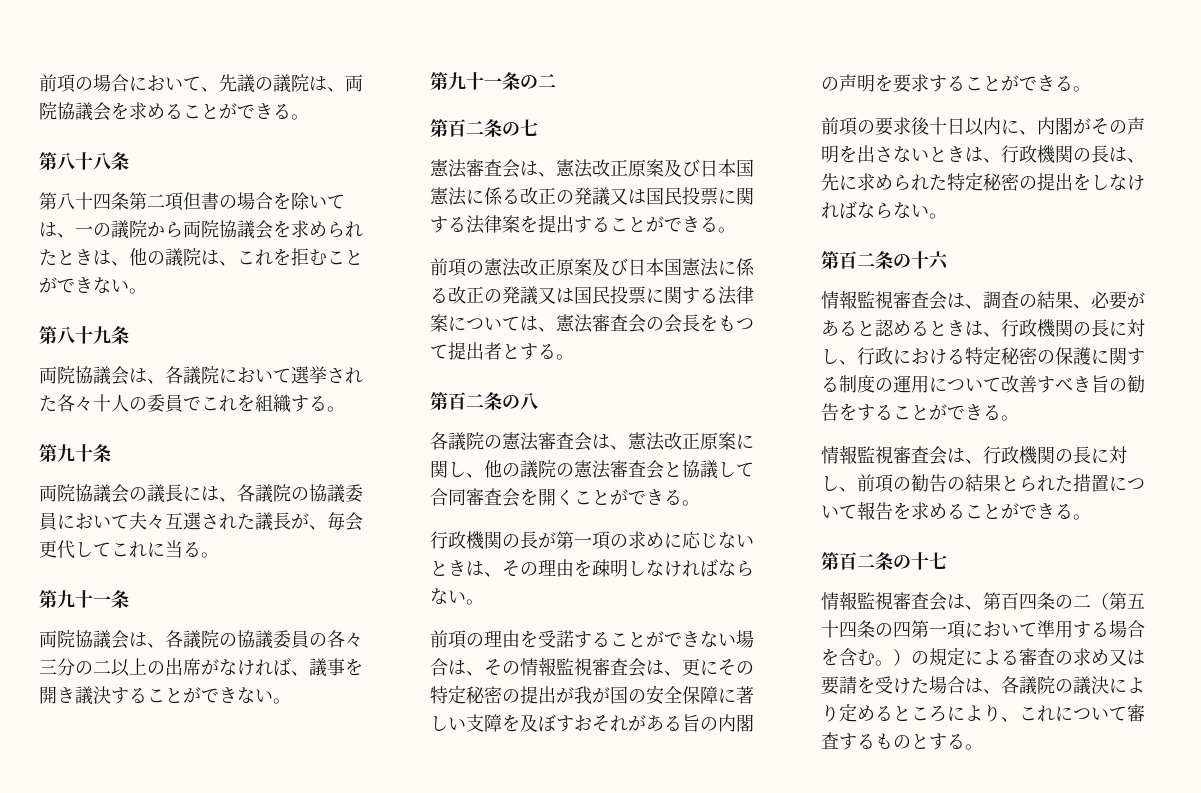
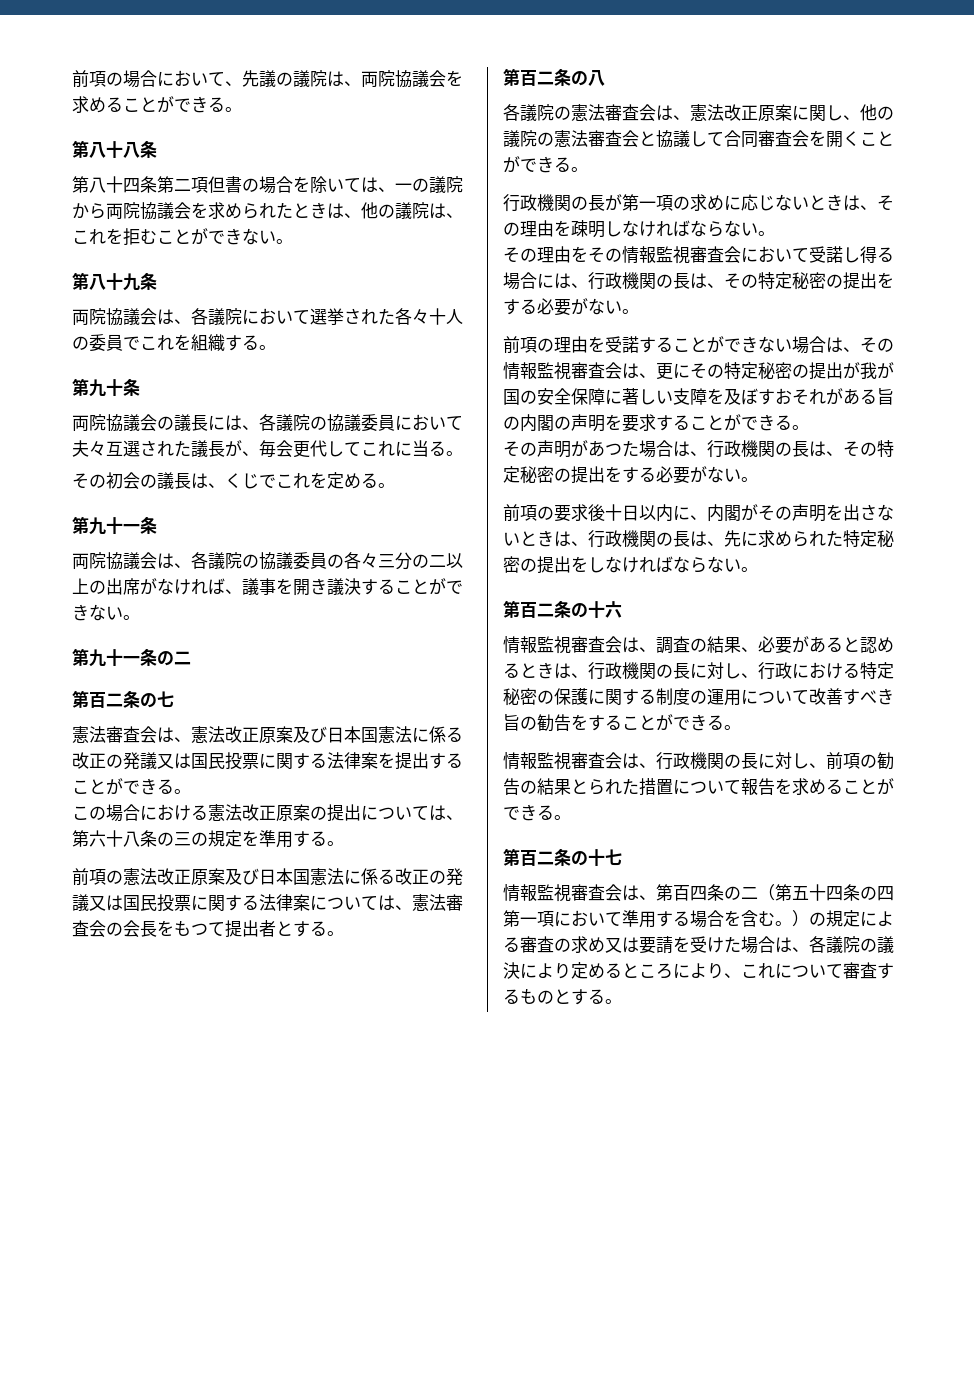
+ その初会の議長は、くじでこれを定める。
+ この場合における憲法改正原案の提出については、第六十八条の三の規定を準用する。
+ その理由をその情報監視審査会において受諾し得る場合には、行政機関の長は、その特定秘密の提出をする必要がない。
+ その声明があつた場合は、行政機関の長は、その特定秘密の提出をする必要がない。

